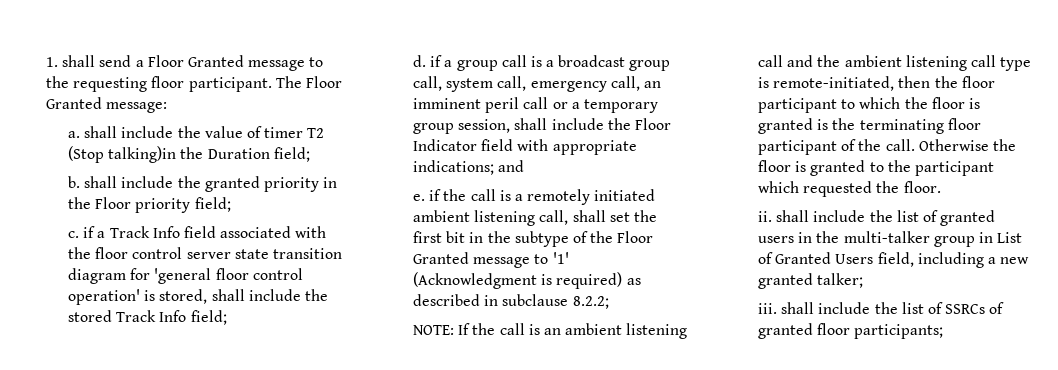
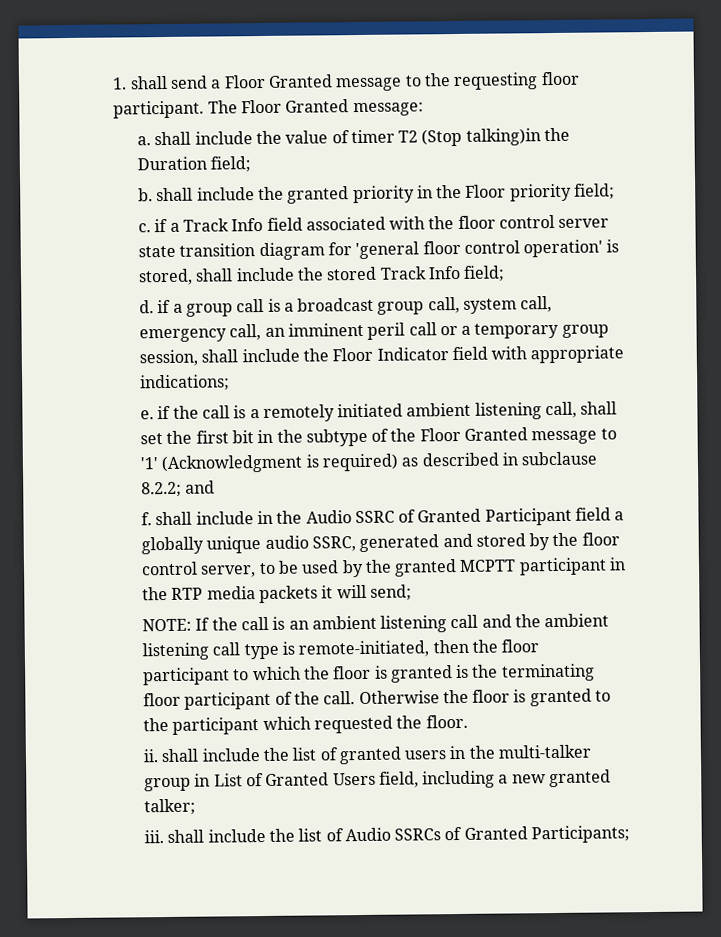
- d. if a group call is a broadcast group call, system call, emergency call, an imminent peril call or a temporary group session, shall include the Floor Indicator field with appropriate indications; and
+ d. if a group call is a broadcast group call, system call, emergency call, an imminent peril call or a temporary group session, shall include the Floor Indicator field with appropriate indications;
- e. if the call is a remotely initiated ambient listening call, shall set the first bit in the subtype of the Floor Granted message to '1' (Acknowledgment is required) as described in subclause 8.2.2;
+ e. if the call is a remotely initiated ambient listening call, shall set the first bit in the subtype of the Floor Granted message to '1' (Acknowledgment is required) as described in subclause 8.2.2; and
+ f. shall include in the Audio SSRC of Granted Participant field a globally unique audio SSRC, generated and stored by the floor control server, to be used by the granted MCPTT participant in the RTP media packets it will send;
- iii. shall include the list of SSRCs of granted floor participants;
+ iii. shall include the list of Audio SSRCs of Granted Participants;

